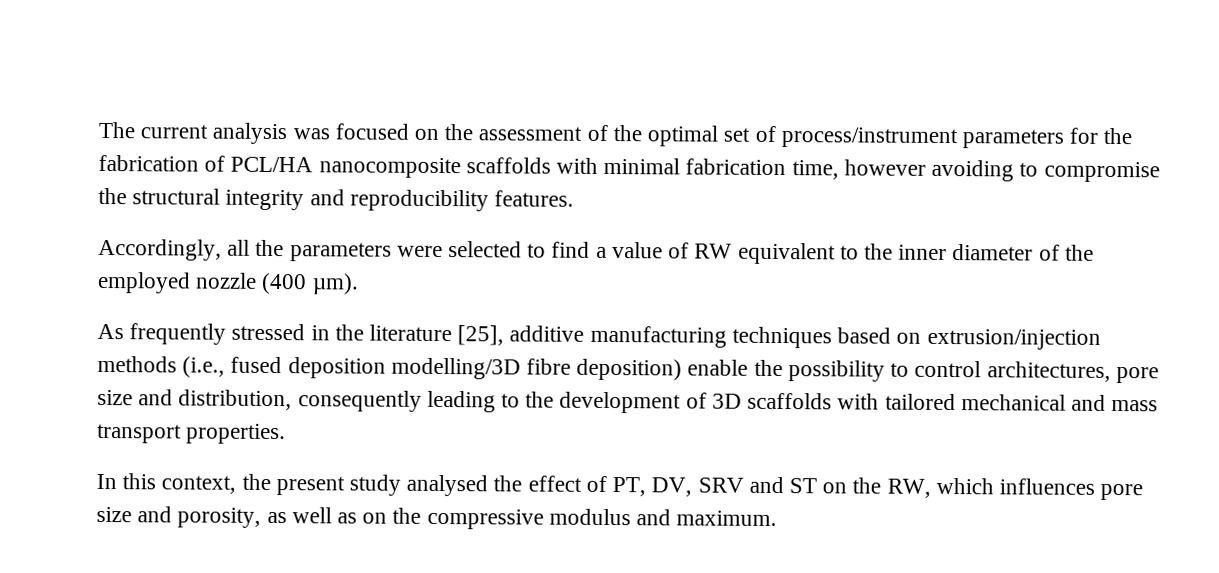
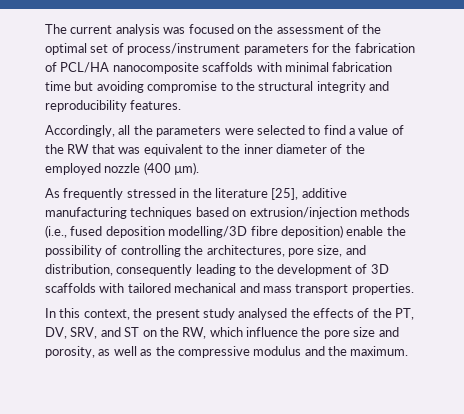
- The current analysis was focused on the assessment of the optimal set of process/instrument parameters for the fabrication of PCL/HA nanocomposite scaffolds with minimal fabrication time, however avoiding to compromise the structural integrity and reproducibility features.
+ The current analysis was focused on the assessment of the optimal set of process/instrument parameters for the fabrication of PCL/HA nanocomposite scaffolds with minimal fabrication time but avoiding compromise to the structural integrity and reproducibility features.
- Accordingly, all the parameters were selected to find a value of RW equivalent to the inner diameter of the employed nozzle (400 µm).
+ Accordingly, all the parameters were selected to find a value of the RW that was equivalent to the inner diameter of the employed nozzle (400 µm).
- As frequently stressed in the literature [25], additive manufacturing techniques based on extrusion/injection methods (i.e., fused deposition modelling/3D fibre deposition) enable the possibility to control architectures, pore size and distribution, consequently leading to the development of 3D scaffolds with tailored mechanical and mass transport properties.
+ As frequently stressed in the literature [25], additive manufacturing techniques based on extrusion/injection methods (i.e., fused deposition modelling/3D fibre deposition) enable the possibility of controlling the architectures, pore size, and distribution, consequently leading to the development of 3D scaffolds with tailored mechanical and mass transport properties.
- In this context, the present study analysed the effect of PT, DV, SRV and ST on the RW, which influences pore size and porosity, as well as on the compressive modulus and maximum.
+ In this context, the present study analysed the effects of the PT, DV, SRV, and ST on the RW, which influence the pore size and porosity, as well as the compressive modulus and the maximum.

